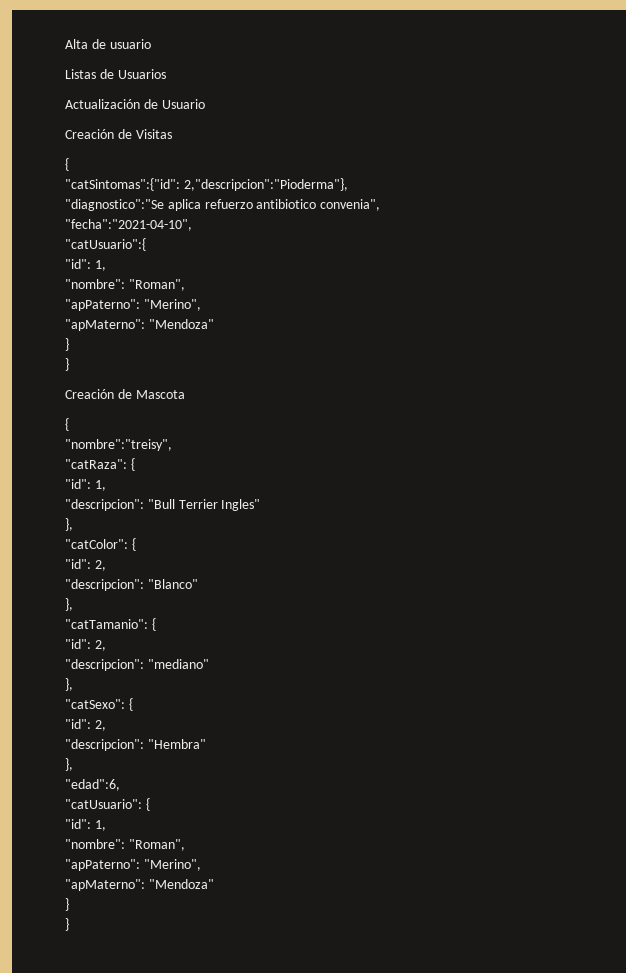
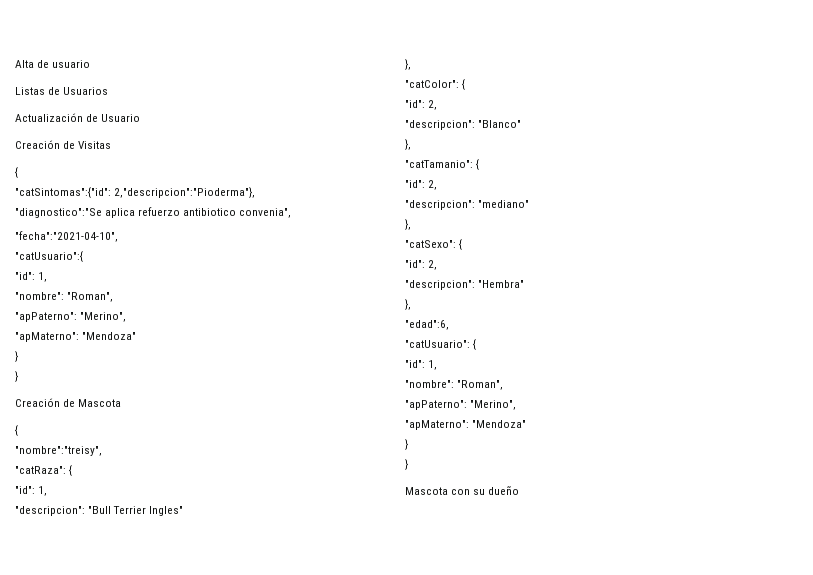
+ Mascota con su dueño

